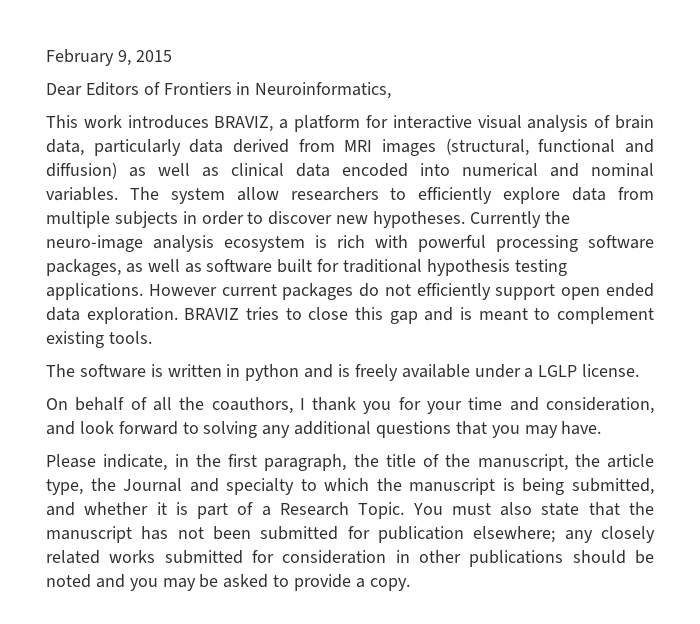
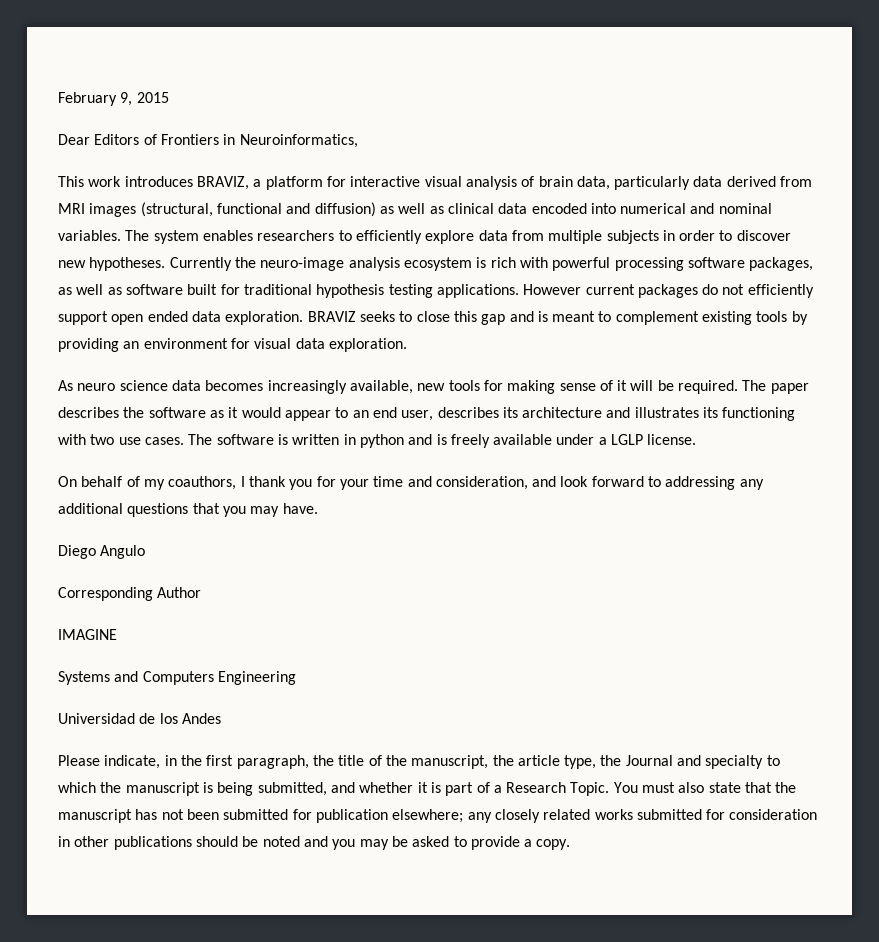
- The system allow researchers to efficiently explore data from multiple subjects in order to discover new hypotheses.
+ The system enables researchers to efficiently explore data from multiple subjects in order to discover new hypotheses.
- BRAVIZ tries to close this gap and is meant to complement existing tools.
- The software is written in python and is freely available under a LGLP license.
+ BRAVIZ seeks to close this gap and is meant to complement existing tools by providing an environment for visual data exploration.
+ As neuro science data becomes increasingly available, new tools for making sense of it will be required. The paper describes the software as it would appear to an end user, describes its architecture and illustrates its functioning with two use cases. The software is written in python and is freely available under a LGLP license.
- On behalf of all the coauthors, I thank you for your time and consideration, and look forward to solving any additional questions that you may have.
+ On behalf of my coauthors, I thank you for your time and consideration, and look forward to addressing any additional questions that you may have.
+ Diego Angulo
+ Corresponding Author
+ IMAGINE
+ Systems and Computers Engineering
+ Universidad de los Andes

